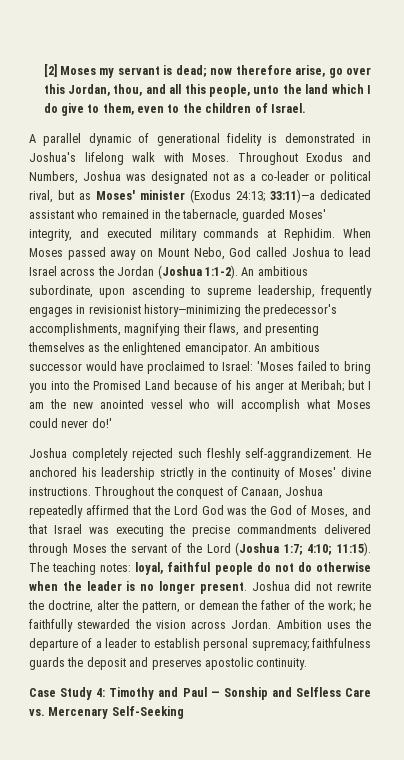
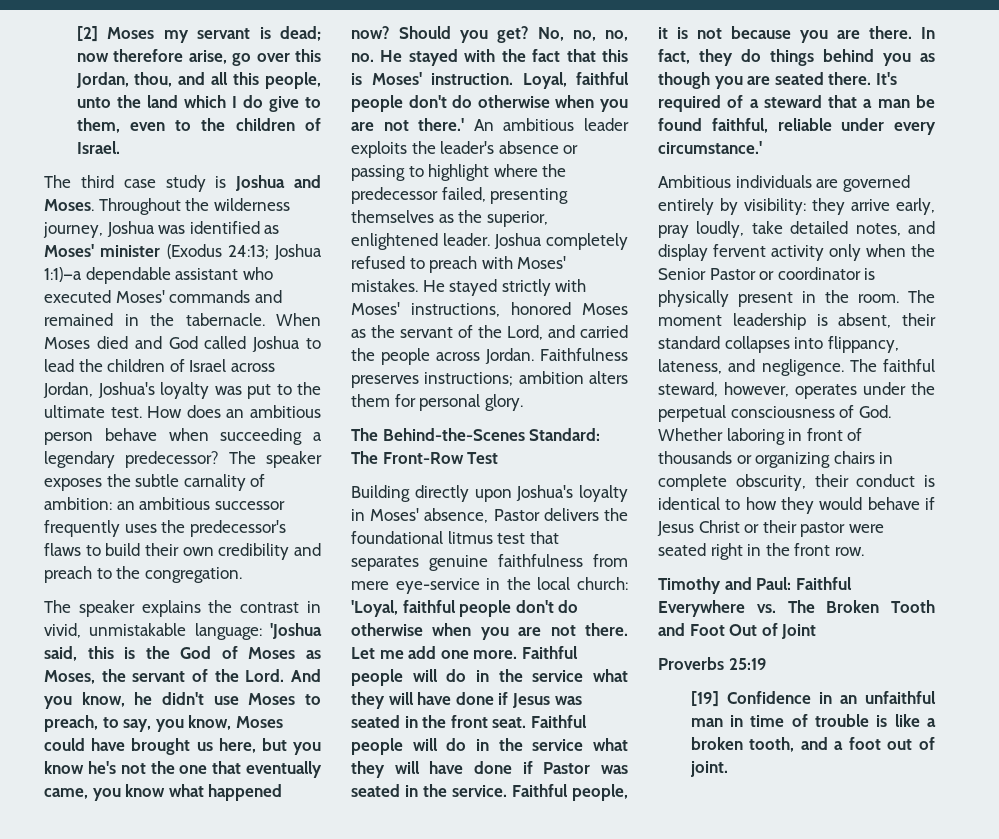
- A parallel dynamic of generational fidelity is demonstrated in Joshua's lifelong walk with Moses. Throughout Exodus and Numbers, Joshua was designated not as a co-leader or political rival, but as Moses' minister (Exodus 24:13; 33:11)—a dedicated assistant who remained in the tabernacle, guarded Moses' integrity, and executed military commands at Rephidim. When Moses passed away on Mount Nebo, God called Joshua to lead Israel across the Jordan (Joshua 1:1-2). An ambitious subordinate, upon ascending to supreme leadership, frequently engages in revisionist history—minimizing the predecessor's accomplishments, magnifying their flaws, and presenting themselves as the enlightened emancipator. An ambitious successor would have proclaimed to Israel: 'Moses failed to bring you into the Promised Land because of his anger at Meribah; but I am the new anointed vessel who will accomplish what Moses could never do!'
- Joshua completely rejected such fleshly self-aggrandizement. He anchored his leadership strictly in the continuity of Moses' divine instructions. Throughout the conquest of Canaan, Joshua repeatedly affirmed that the Lord God was the God of Moses, and that Israel was executing the precise commandments delivered through Moses the servant of the Lord (Joshua 1:7; 4:10; 11:15). The teaching notes: loyal, faithful people do not do otherwise when the leader is no longer present. Joshua did not rewrite the doctrine, alter the pattern, or demean the father of the work; he faithfully stewarded the vision across Jordan. Ambition uses the departure of a leader to establish personal supremacy; faithfulness guards the deposit and preserves apostolic continuity.
- Case Study 4: Timothy and Paul — Sonship and Selfless Care vs. Mercenary Self-Seeking
+ The third case study is Joshua and Moses. Throughout the wilderness journey, Joshua was identified as Moses' minister (Exodus 24:13; Joshua 1:1)—a dependable assistant who executed Moses' commands and remained in the tabernacle. When Moses died and God called Joshua to lead the children of Israel across Jordan, Joshua's loyalty was put to the ultimate test. How does an ambitious person behave when succeeding a legendary predecessor? The speaker exposes the subtle carnality of ambition: an ambitious successor frequently uses the predecessor's flaws to build their own credibility and preach to the congregation.
+ The speaker explains the contrast in vivid, unmistakable language: 'Joshua said, this is the God of Moses as Moses, the servant of the Lord. And you know, he didn't use Moses to preach, to say, you know, Moses could have brought us here, but you know he's not the one that eventually came, you know what happened now? Should you get? No, no, no, no. He stayed with the fact that this is Moses' instruction. Loyal, faithful people don't do otherwise when you are not there.' An ambitious leader exploits the leader's absence or passing to highlight where the predecessor failed, presenting themselves as the superior, enlightened leader. Joshua completely refused to preach with Moses' mistakes. He stayed strictly with Moses' instructions, honored Moses as the servant of the Lord, and carried the people across Jordan. Faithfulness preserves instructions; ambition alters them for personal glory.
+ The Behind-the-Scenes Standard: The Front-Row Test
+ Building directly upon Joshua's loyalty in Moses' absence, Pastor delivers the foundational litmus test that separates genuine faithfulness from mere eye-service in the local church: 'Loyal, faithful people don't do otherwise when you are not there. Let me add one more. Faithful people will do in the service what they will have done if Jesus was seated in the front seat. Faithful people will do in the service what they will have done if Pastor was seated in the service. Faithful people, it is not because you are there. In fact, they do things behind you as though you are seated there. It's required of a steward that a man be found faithful, reliable under every circumstance.'
+ Ambitious individuals are governed entirely by visibility: they arrive early, pray loudly, take detailed notes, and display fervent activity only when the Senior Pastor or coordinator is physically present in the room. The moment leadership is absent, their standard collapses into flippancy, lateness, and negligence. The faithful steward, however, operates under the perpetual consciousness of God. Whether laboring in front of thousands or organizing chairs in complete obscurity, their conduct is identical to how they would behave if Jesus Christ or their pastor were seated right in the front row.
+ Timothy and Paul: Faithful Everywhere vs. The Broken Tooth and Foot Out of Joint
+ Proverbs 25:19
+ [19] Confidence in an unfaithful man in time of trouble is like a broken tooth, and a foot out of joint.

